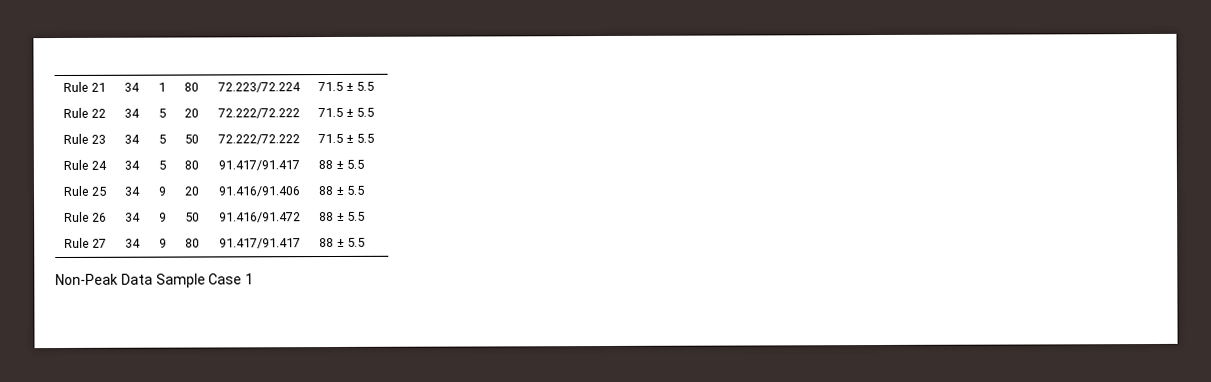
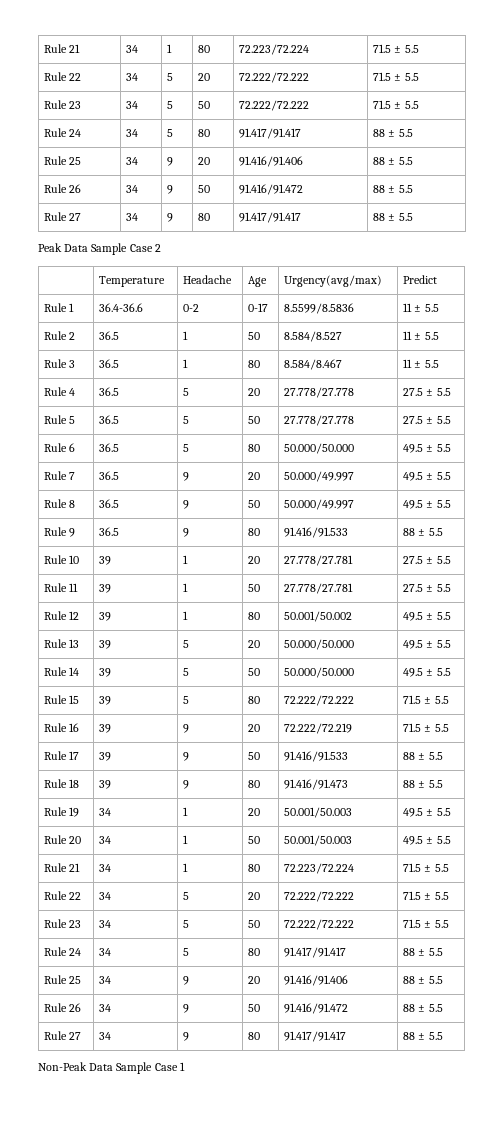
+ Peak Data Sample Case 2
+ | Temperature | Headache | Age | Urgency(avg/max) | Predict
+ Rule 1 | 36.4-36.6 | 0-2 | 0-17 | 8.5599/8.5836 | 11 ± 5.5
+ Rule 2 | 36.5 | 1 | 50 | 8.584/8.527 | 11 ± 5.5
+ Rule 3 | 36.5 | 1 | 80 | 8.584/8.467 | 11 ± 5.5
+ Rule 4 | 36.5 | 5 | 20 | 27.778/27.778 | 27.5 ± 5.5
+ Rule 5 | 36.5 | 5 | 50 | 27.778/27.778 | 27.5 ± 5.5
+ Rule 6 | 36.5 | 5 | 80 | 50.000/50.000 | 49.5 ± 5.5
+ Rule 7 | 36.5 | 9 | 20 | 50.000/49.997 | 49.5 ± 5.5
+ Rule 8 | 36.5 | 9 | 50 | 50.000/49.997 | 49.5 ± 5.5
+ Rule 9 | 36.5 | 9 | 80 | 91.416/91.533 | 88 ± 5.5
+ Rule 10 | 39 | 1 | 20 | 27.778/27.781 | 27.5 ± 5.5
+ Rule 11 | 39 | 1 | 50 | 27.778/27.781 | 27.5 ± 5.5
+ Rule 12 | 39 | 1 | 80 | 50.001/50.002 | 49.5 ± 5.5
+ Rule 13 | 39 | 5 | 20 | 50.000/50.000 | 49.5 ± 5.5
+ Rule 14 | 39 | 5 | 50 | 50.000/50.000 | 49.5 ± 5.5
+ Rule 15 | 39 | 5 | 80 | 72.222/72.222 | 71.5 ± 5.5
+ Rule 16 | 39 | 9 | 20 | 72.222/72.219 | 71.5 ± 5.5
+ Rule 17 | 39 | 9 | 50 | 91.416/91.533 | 88 ± 5.5
+ Rule 18 | 39 | 9 | 80 | 91.416/91.473 | 88 ± 5.5
+ Rule 19 | 34 | 1 | 20 | 50.001/50.003 | 49.5 ± 5.5
+ Rule 20 | 34 | 1 | 50 | 50.001/50.003 | 49.5 ± 5.5
+ Rule 21 | 34 | 1 | 80 | 72.223/72.224 | 71.5 ± 5.5
+ Rule 22 | 34 | 5 | 20 | 72.222/72.222 | 71.5 ± 5.5
+ Rule 23 | 34 | 5 | 50 | 72.222/72.222 | 71.5 ± 5.5
+ Rule 24 | 34 | 5 | 80 | 91.417/91.417 | 88 ± 5.5
+ Rule 25 | 34 | 9 | 20 | 91.416/91.406 | 88 ± 5.5
+ Rule 26 | 34 | 9 | 50 | 91.416/91.472 | 88 ± 5.5
+ Rule 27 | 34 | 9 | 80 | 91.417/91.417 | 88 ± 5.5

